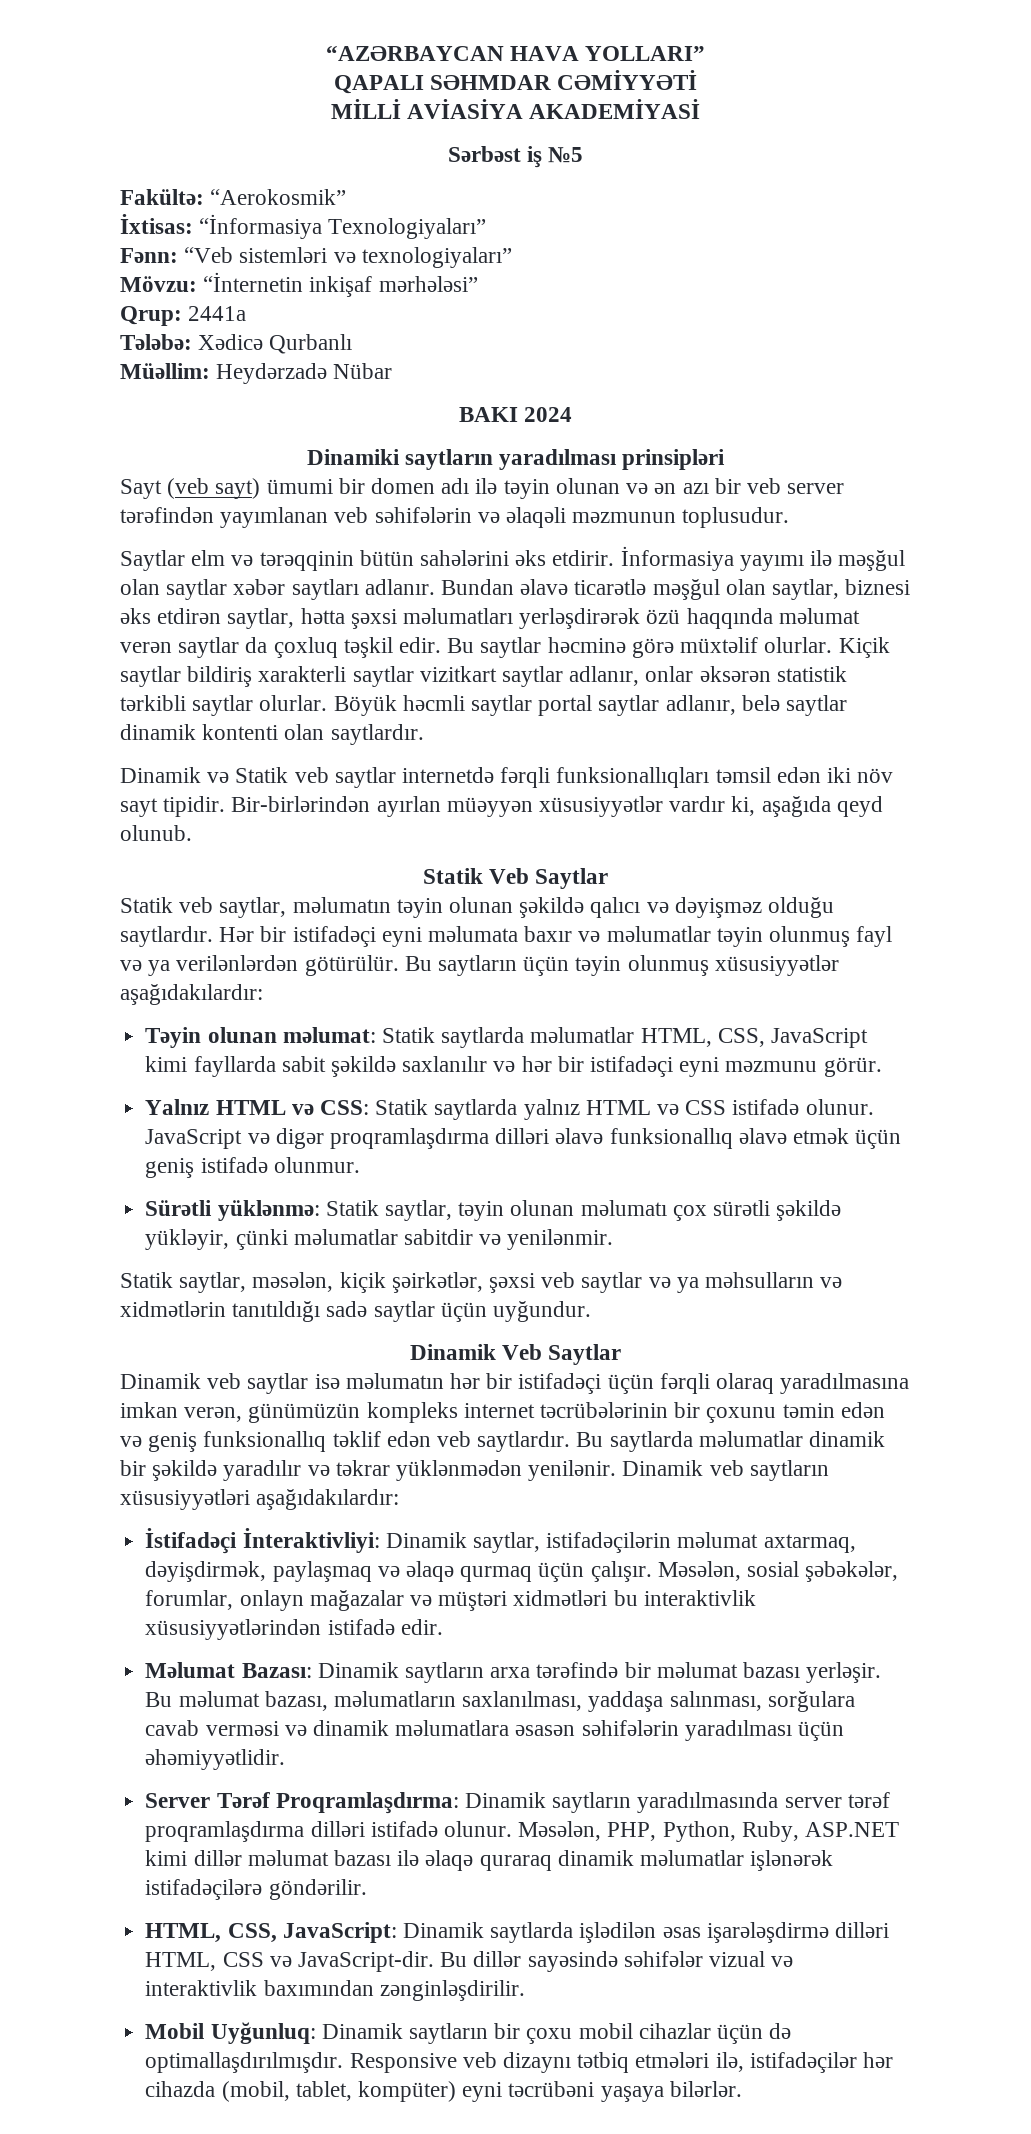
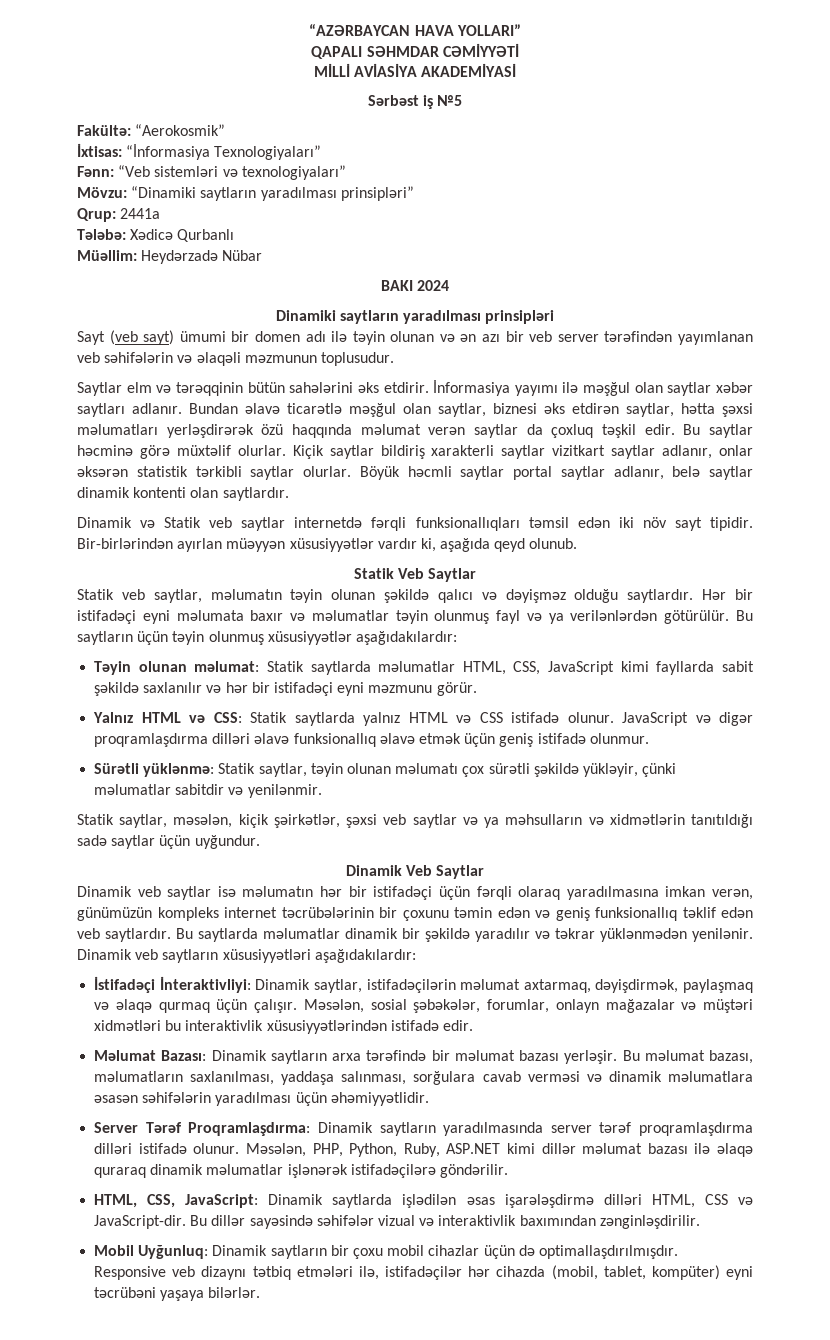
- Mövzu: “İnternetin inkişaf mərhələsi”
+ Mövzu: “Dinamiki saytların yaradılması prinsipləri”

